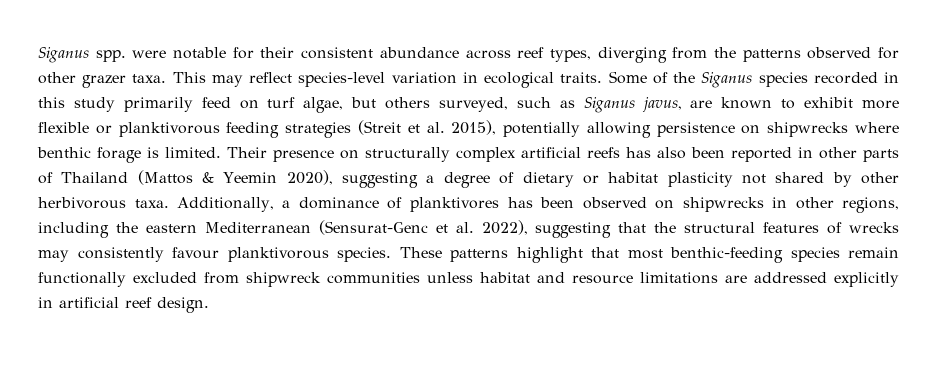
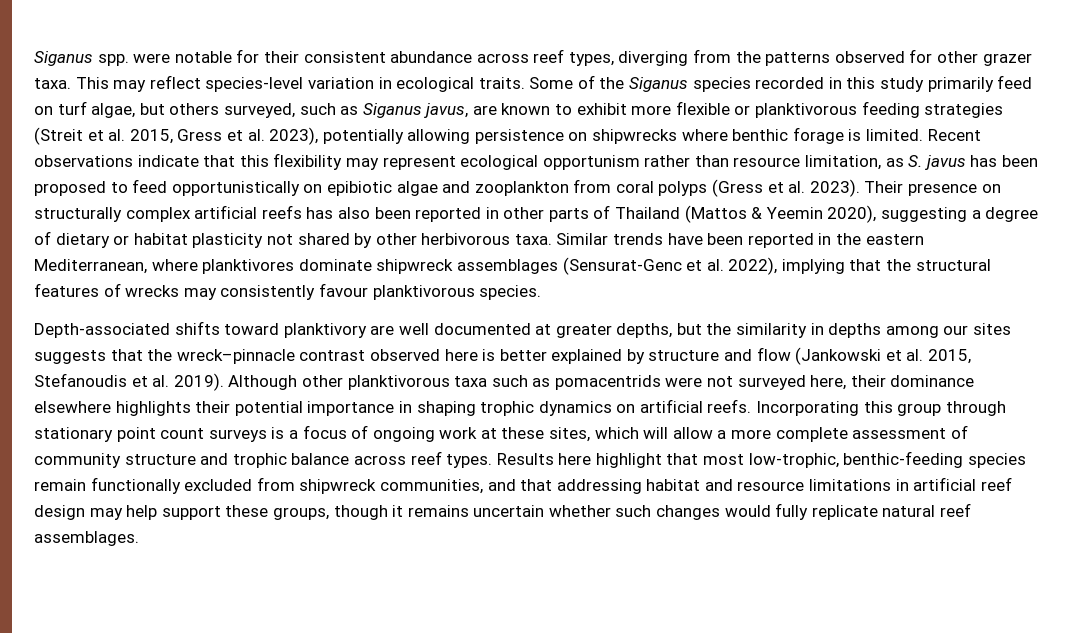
- Some of the Siganus species recorded in this study primarily feed on turf algae, but others surveyed, such as Siganus javus, are known to exhibit more flexible or planktivorous feeding strategies (Streit et al. 2015), potentially allowing persistence on shipwrecks where benthic forage is limited.
+ Some of the Siganus species recorded in this study primarily feed on turf algae, but others surveyed, such as Siganus javus, are known to exhibit more flexible or planktivorous feeding strategies (Streit et al. 2015, Gress et al. 2023), potentially allowing persistence on shipwrecks where benthic forage is limited.
+ Recent observations indicate that this flexibility may represent ecological opportunism rather than resource limitation, as S. javus has been proposed to feed opportunistically on epibiotic algae and zooplankton from coral polyps (Gress et al. 2023).
- Additionally, a dominance of planktivores has been observed on shipwrecks in other regions, including the eastern Mediterranean (Sensurat-Genc et al. 2022), suggesting that the structural features of wrecks may consistently favour planktivorous species. These patterns highlight that most benthic-feeding species remain functionally excluded from shipwreck communities unless habitat and resource limitations are addressed explicitly in artificial reef design.
+ Similar trends have been reported in the eastern Mediterranean, where planktivores dominate shipwreck assemblages (Sensurat-Genc et al. 2022), implying that the structural features of wrecks may consistently favour planktivorous species.
+ Depth-associated shifts toward planktivory are well documented at greater depths, but the similarity in depths among our sites suggests that the wreck–pinnacle contrast observed here is better explained by structure and flow (Jankowski et al. 2015, Stefanoudis et al. 2019). Although other planktivorous taxa such as pomacentrids were not surveyed here, their dominance elsewhere highlights their potential importance in shaping trophic dynamics on artificial reefs. Incorporating this group through stationary point count surveys is a focus of ongoing work at these sites, which will allow a more complete assessment of community structure and trophic balance across reef types. Results here highlight that most low-trophic, benthic-feeding species remain functionally excluded from shipwreck communities, and that addressing habitat and resource limitations in artificial reef design may help support these groups, though it remains uncertain whether such changes would fully replicate natural reef assemblages.

